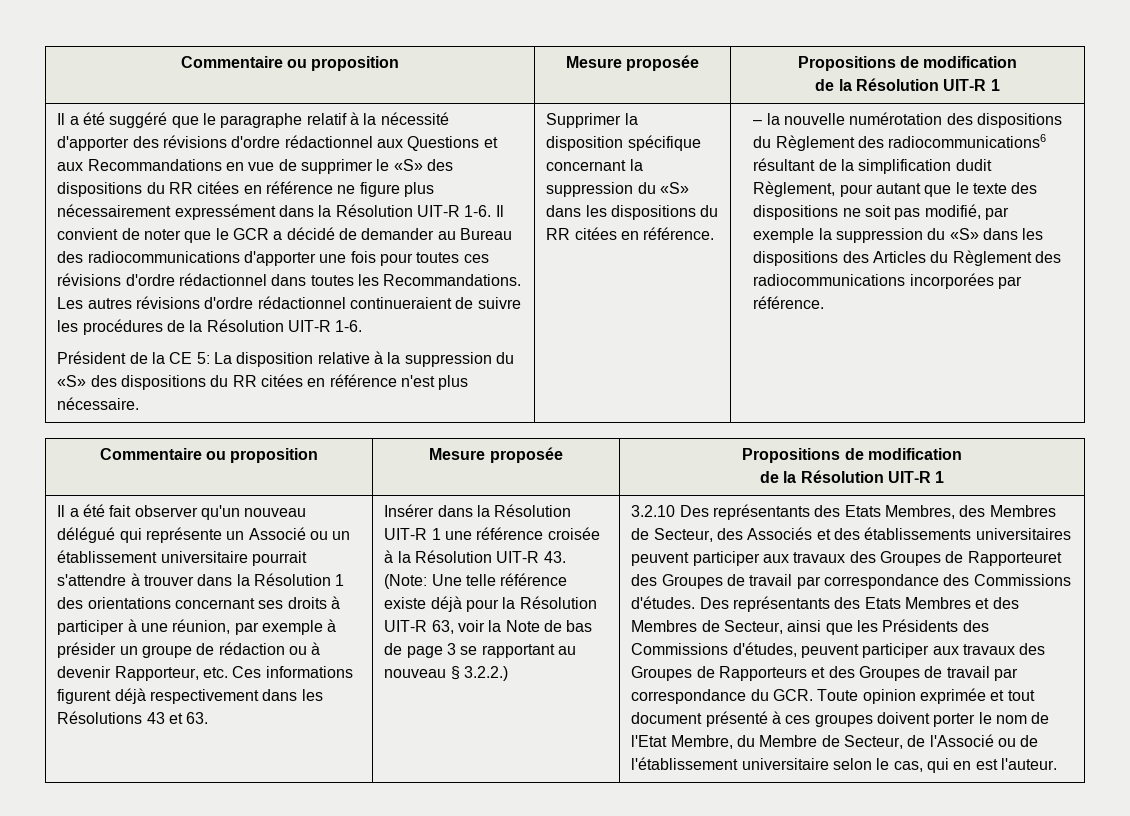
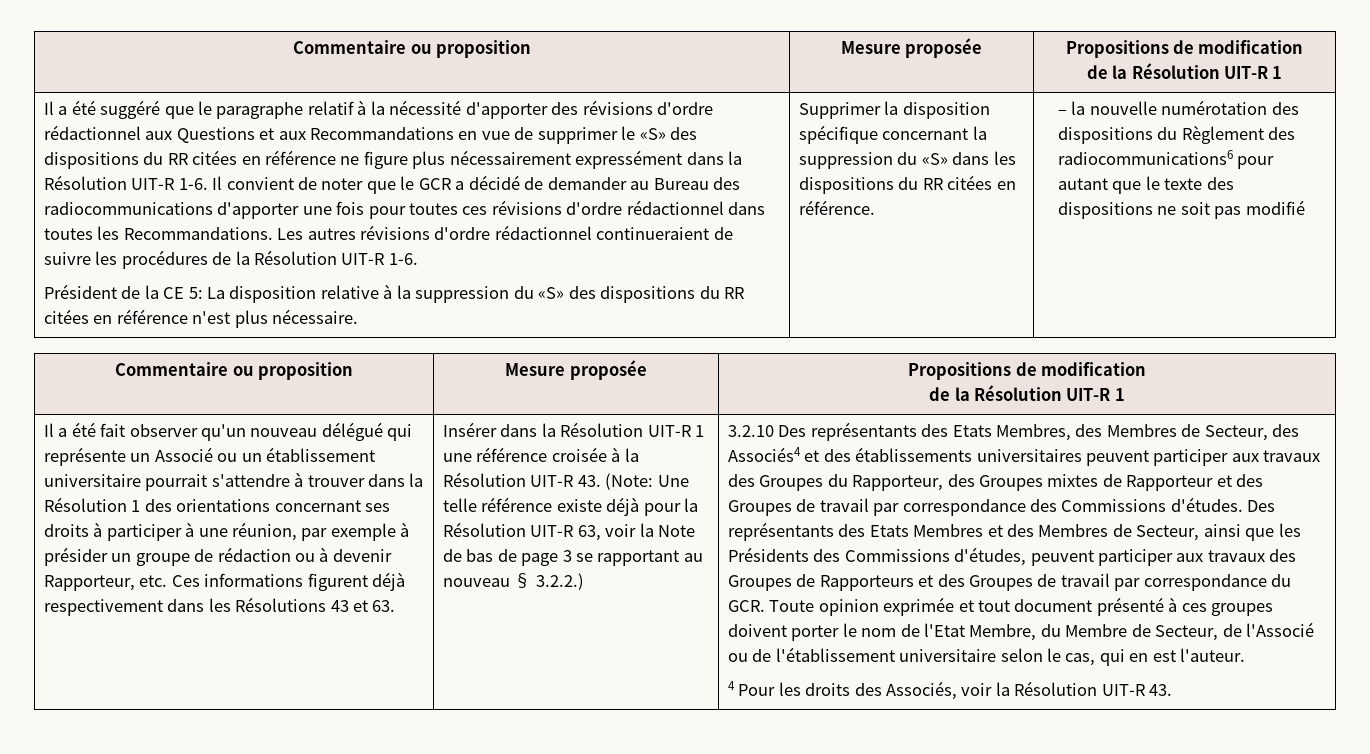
- – la nouvelle numérotation des dispositions du Règlement des radiocommunications6 résultant de la simplification dudit Règlement, pour autant que le texte des dispositions ne soit pas modifié, par exemple la suppression du «S» dans les dispositions des Articles du Règlement des radiocommunications incorporées par référence.
+ – la nouvelle numérotation des dispositions du Règlement des radiocommunications6 pour autant que le texte des dispositions ne soit pas modifié
- 3.2.10 Des représentants des Etats Membres, des Membres de Secteur, des Associés et des établissements universitaires peuvent participer aux travaux des Groupes de Rapporteuret des Groupes de travail par correspondance des Commissions d'études.
+ 3.2.10 Des représentants des Etats Membres, des Membres de Secteur, des Associés4 et des établissements universitaires peuvent participer aux travaux des Groupes du Rapporteur, des Groupes mixtes de Rapporteur et des Groupes de travail par correspondance des Commissions d'études.
+ 4 Pour les droits des Associés, voir la Résolution UIT-R 43.

